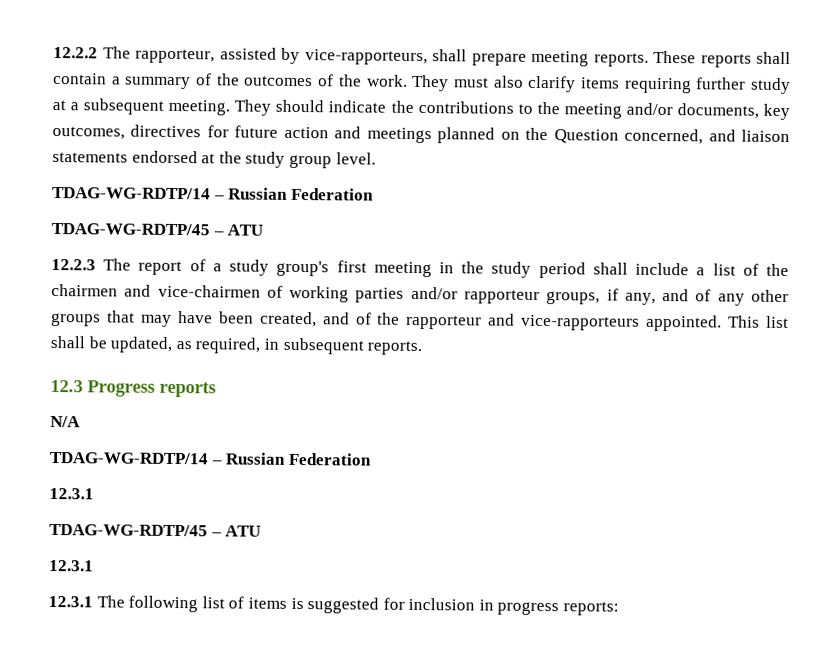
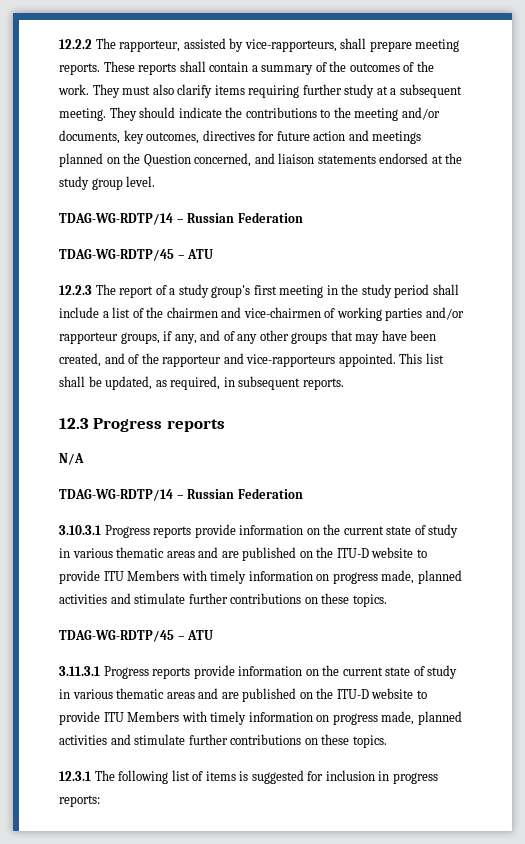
  N/A
  TDAG-WG-RDTP/14 – Russian Federation
- 12.3.1
+ 3.10.3.1 Progress reports provide information on the current state of study in various thematic areas and are published on the ITU-D website to provide ITU Members with timely information on progress made, planned activities and stimulate further contributions on these topics.
  TDAG-WG-RDTP/45 – ATU
- 12.3.1
+ 3.11.3.1 Progress reports provide information on the current state of study in various thematic areas and are published on the ITU-D website to provide ITU Members with timely information on progress made, planned activities and stimulate further contributions on these topics.

